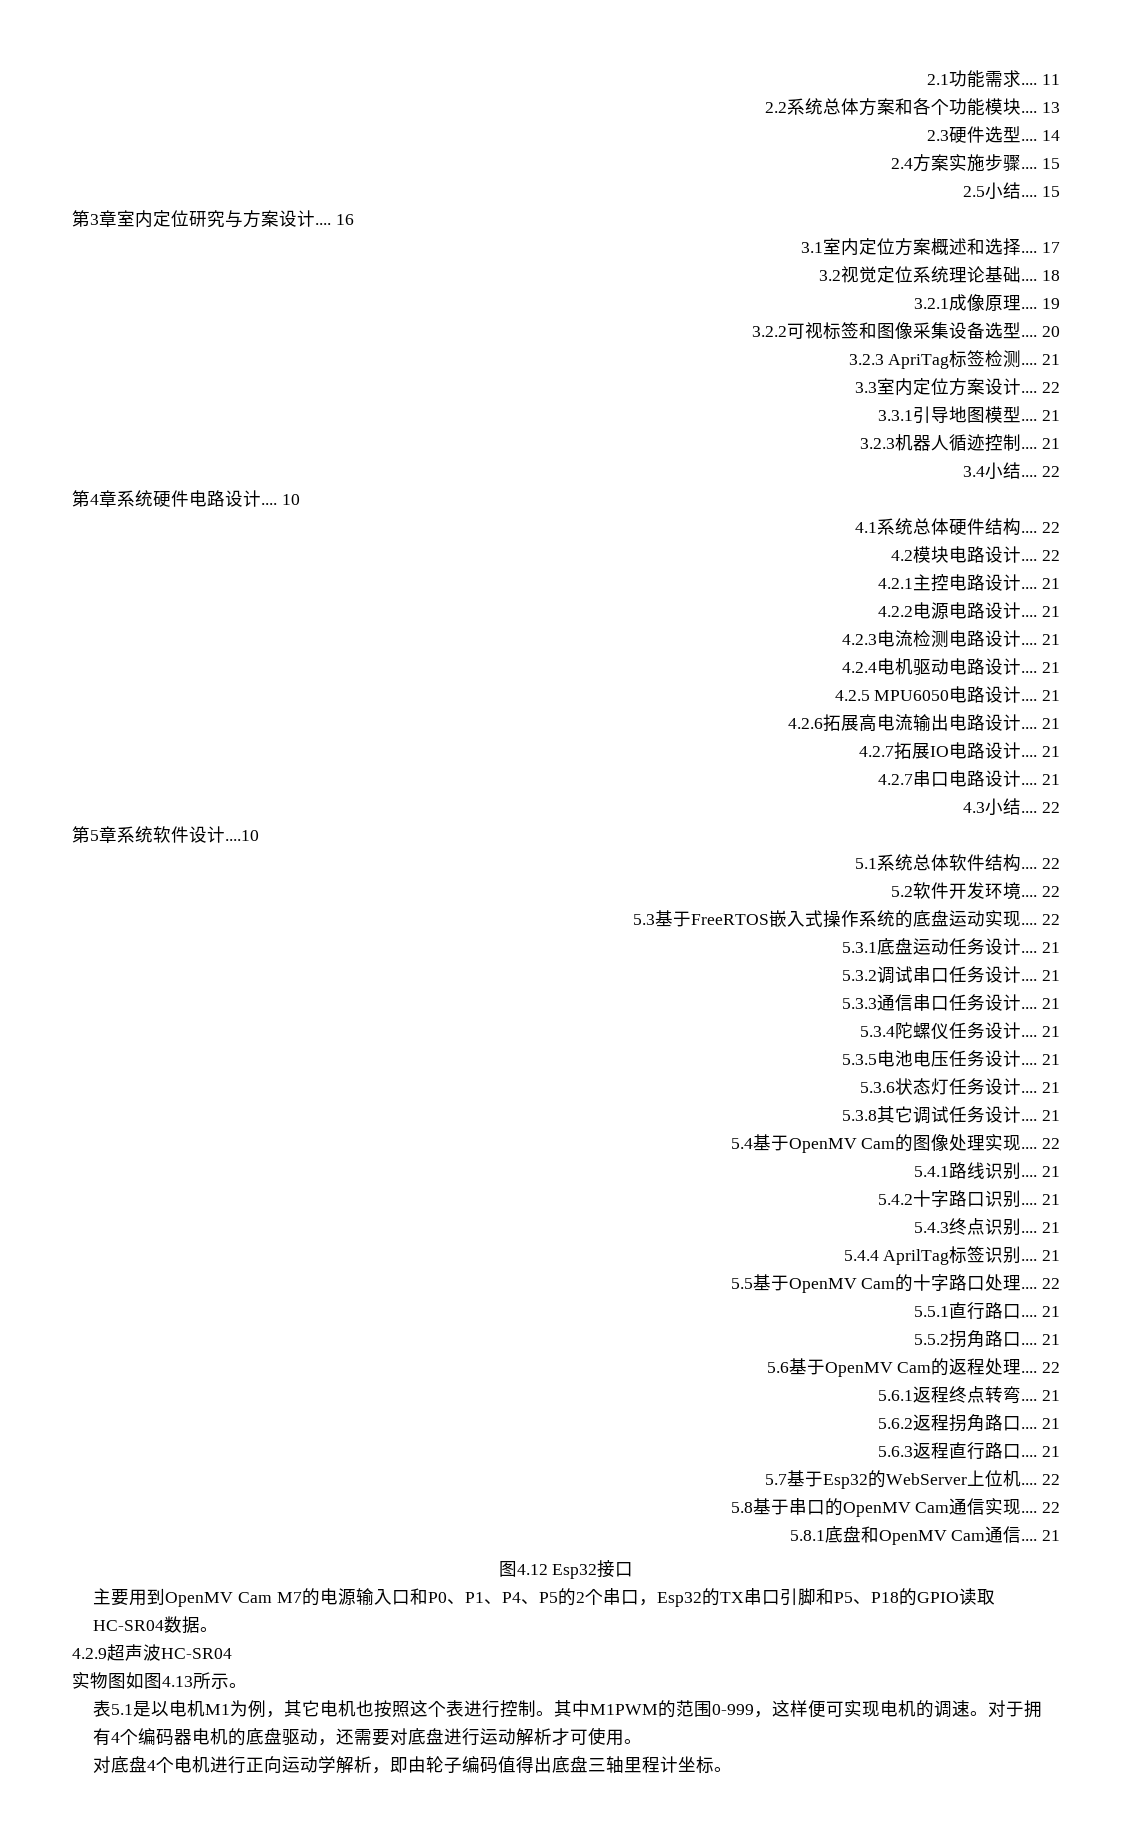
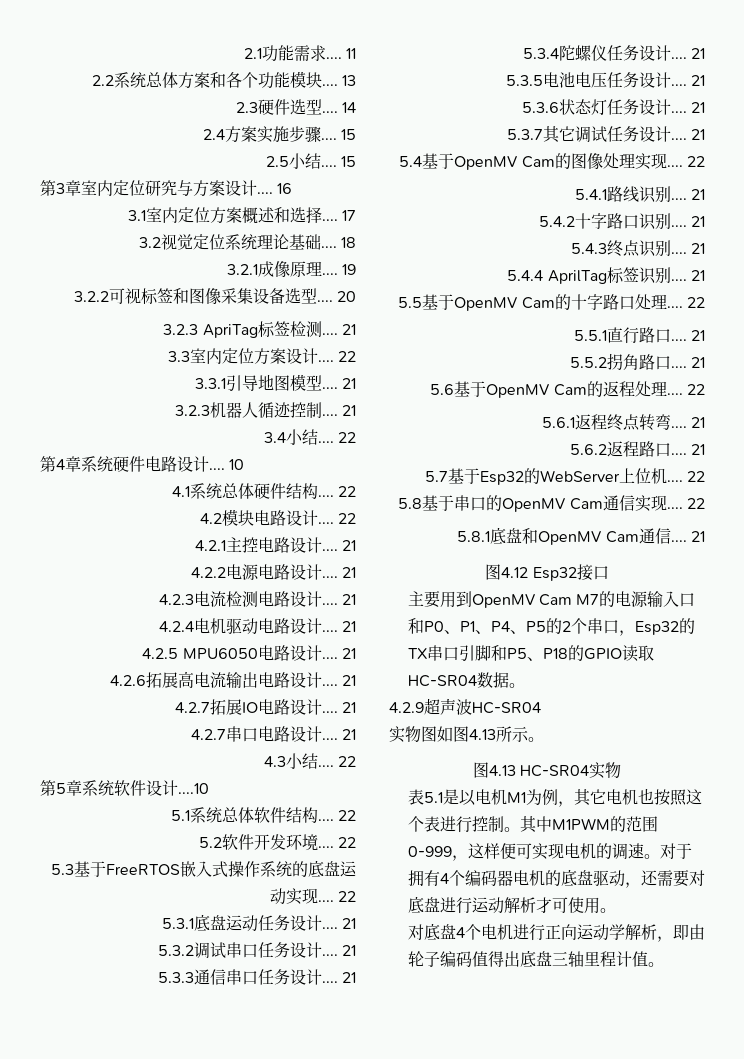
- 5.3.8其它调试任务设计....
+ 5.3.7其它调试任务设计....
- 5.6.2返程拐角路口.... 21
- 5.6.3返程直行路口....
+ 5.6.2返程路口....
+ 图4.13 HC-SR04实物
- 对底盘4个电机进行正向运动学解析，即由轮子编码值得出底盘三轴里程计坐标。
+ 对底盘4个电机进行正向运动学解析，即由轮子编码值得出底盘三轴里程计值。

